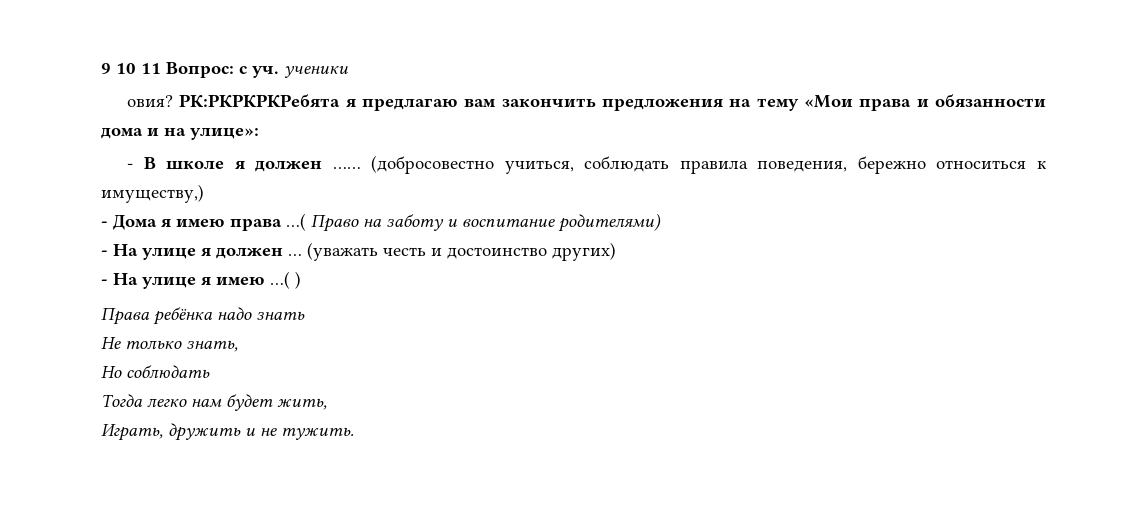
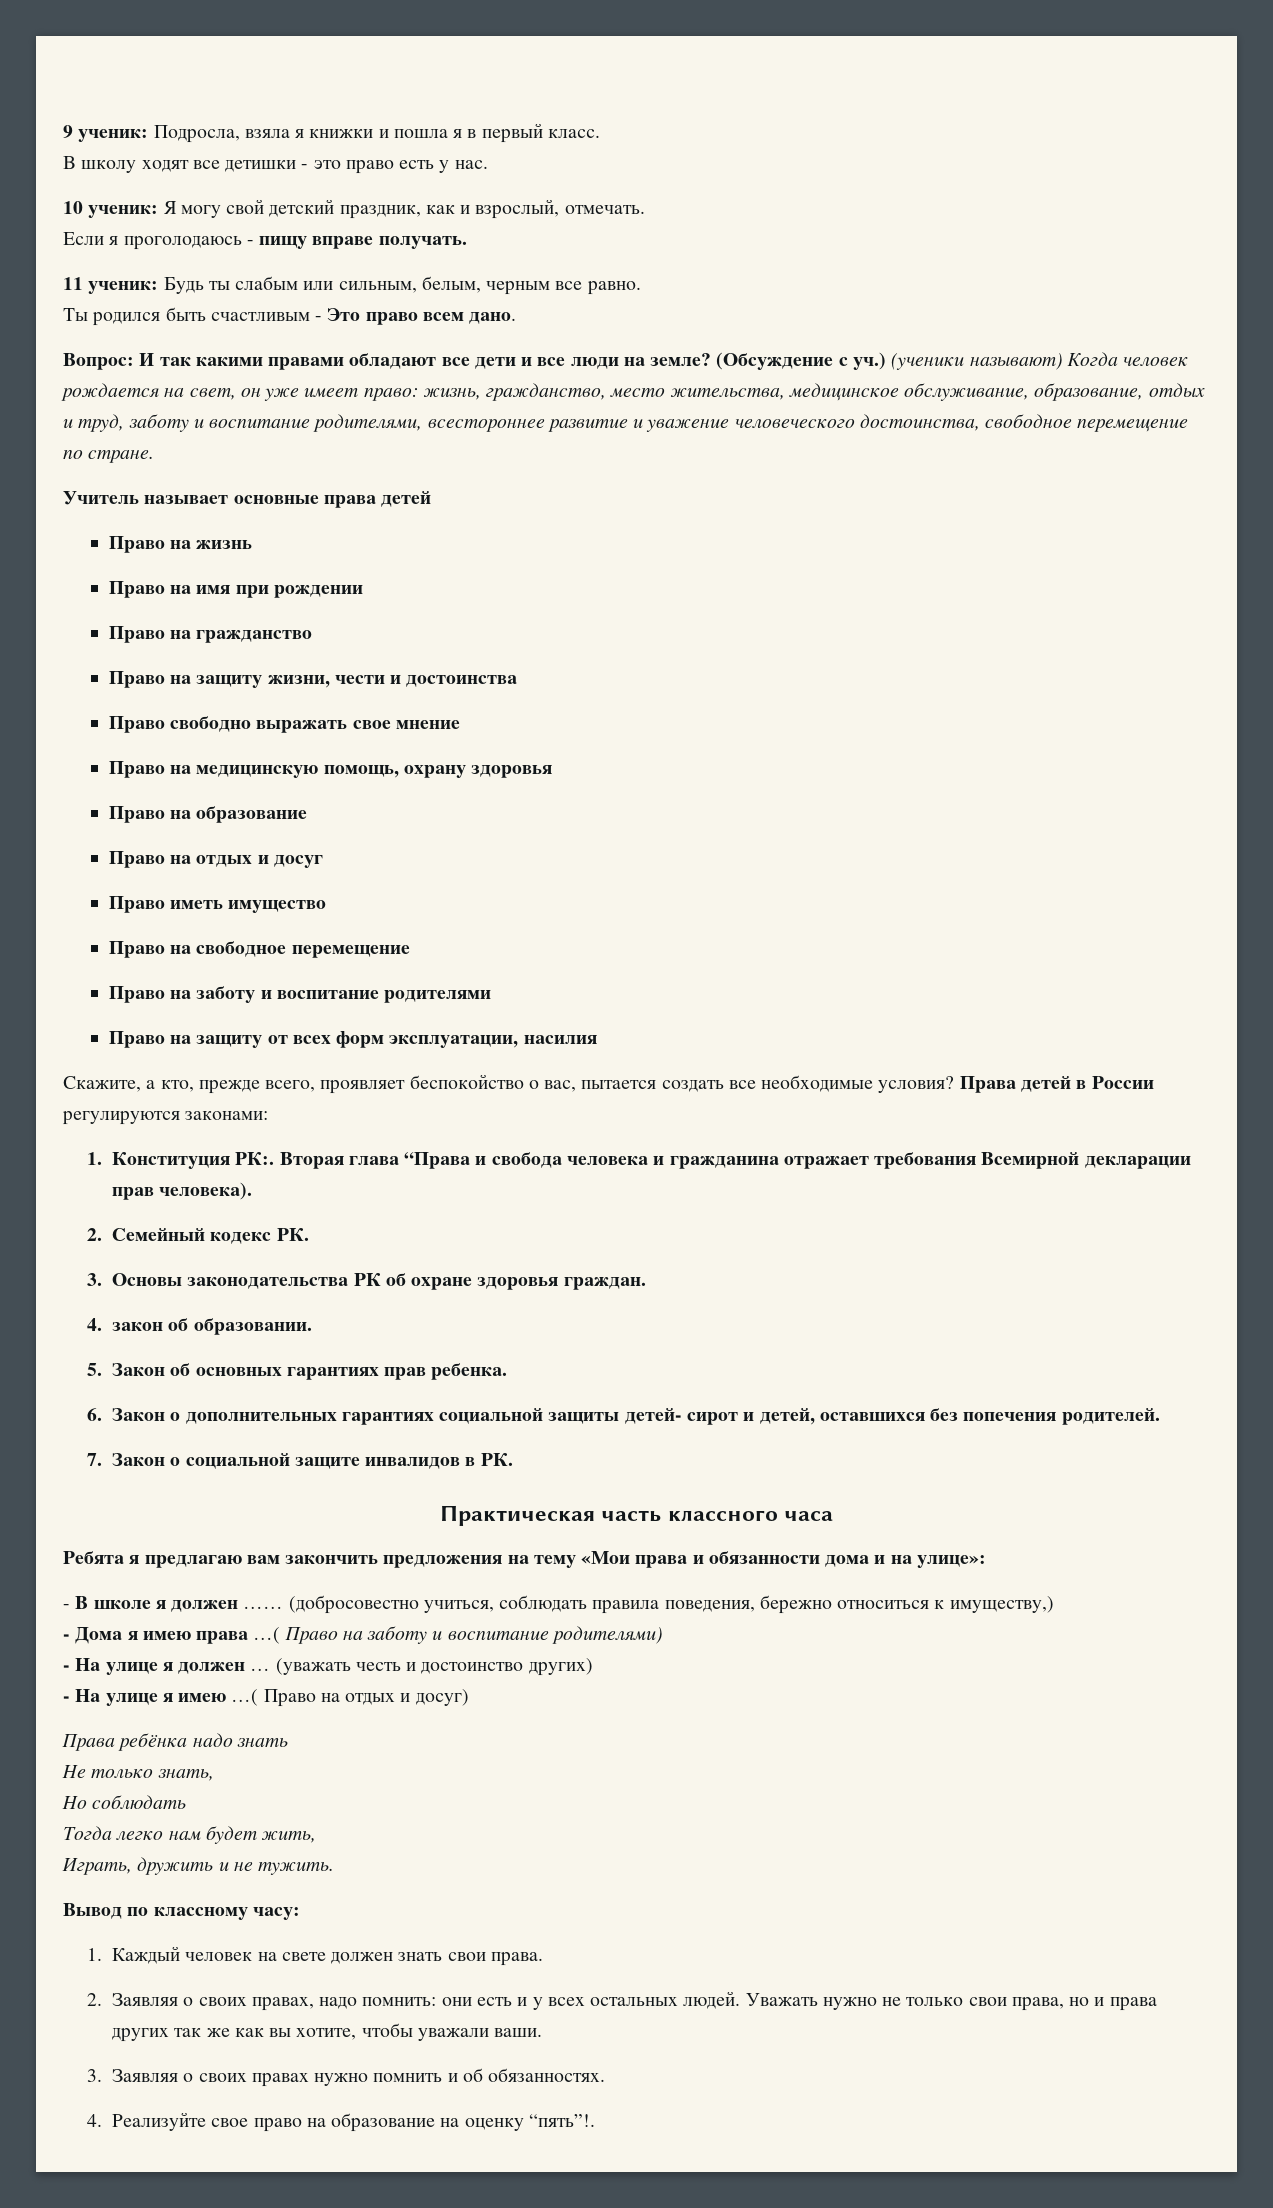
- 9 10 11 Вопрос: с уч. ученики
- овия? РК:РКРКРКРебята я предлагаю вам закончить предложения на тему «Мои права и обязанности дома и на улице»:
+ 9 ученик: Подросла, взяла я книжки и пошла я в первый класс.
+ В школу ходят все детишки - это право есть у нас.
+ 10 ученик: Я могу свой детский праздник, как и взрослый, отмечать.
+ Если я проголодаюсь - пищу вправе получать.
+ 11 ученик: Будь ты слабым или сильным, белым, черным все равно.
+ Ты родился быть счастливым - Это право всем дано.
+ Вопрос: И так какими правами обладают все дети и все люди на земле? (Обсуждение с уч.) (ученики называют) Когда человек рождается на свет, он уже имеет право: жизнь, гражданство, место жительства, медицинское обслуживание, образование, отдых и труд, заботу и воспитание родителями, всестороннее развитие и уважение человеческого достоинства, свободное перемещение по стране.
+ Учитель называет основные права детей
+ Право на жизнь
+ Право на имя при рождении
+ Право на гражданство
+ Право на защиту жизни, чести и достоинства
+ Право свободно выражать свое мнение
+ Право на медицинскую помощь, охрану здоровья
+ Право на образование
+ Право на отдых и досуг
+ Право иметь имущество
+ Право на свободное перемещение
+ Право на заботу и воспитание родителями
+ Право на защиту от всех форм эксплуатации, насилия
+ Скажите, а кто, прежде всего, проявляет беспокойство о вас, пытается создать все необходимые условия? Права детей в России регулируются законами:
+ 1. Конституция РК:. Вторая глава “Права и свобода человека и гражданина отражает требования Всемирной декларации прав человека).
+ 2. Семейный кодекс РК.
+ 3. Основы законодательства РК об охране здоровья граждан.
+ 4. закон об образовании.
+ 5. Закон об основных гарантиях прав ребенка.
+ 6. Закон о дополнительных гарантиях социальной защиты детей- сирот и детей, оставшихся без попечения родителей.
+ 7. Закон о социальной защите инвалидов в РК.
+ Практическая часть классного часа
+ Ребята я предлагаю вам закончить предложения на тему «Мои права и обязанности дома и на улице»:
- - На улице я имею …( )
+ - На улице я имею …( Право на отдых и досуг)
+ Вывод по классному часу:
+ 1. Каждый человек на свете должен знать свои права.
+ 2. Заявляя о своих правах, надо помнить: они есть и у всех остальных людей. Уважать нужно не только свои права, но и права других так же как вы хотите, чтобы уважали ваши.
+ 3. Заявляя о своих правах нужно помнить и об обязанностях.
+ 4. Реализуйте свое право на образование на оценку “пять”!.

